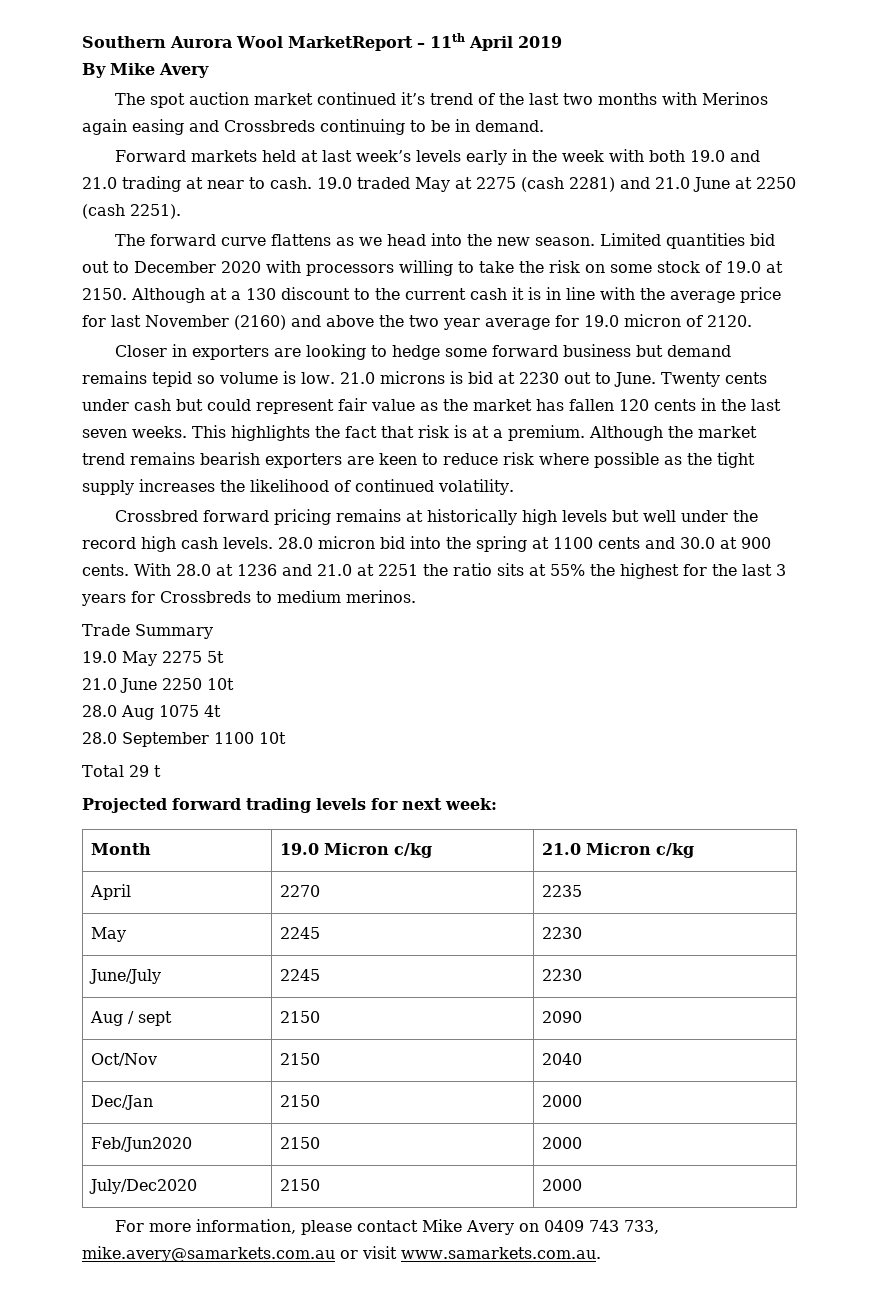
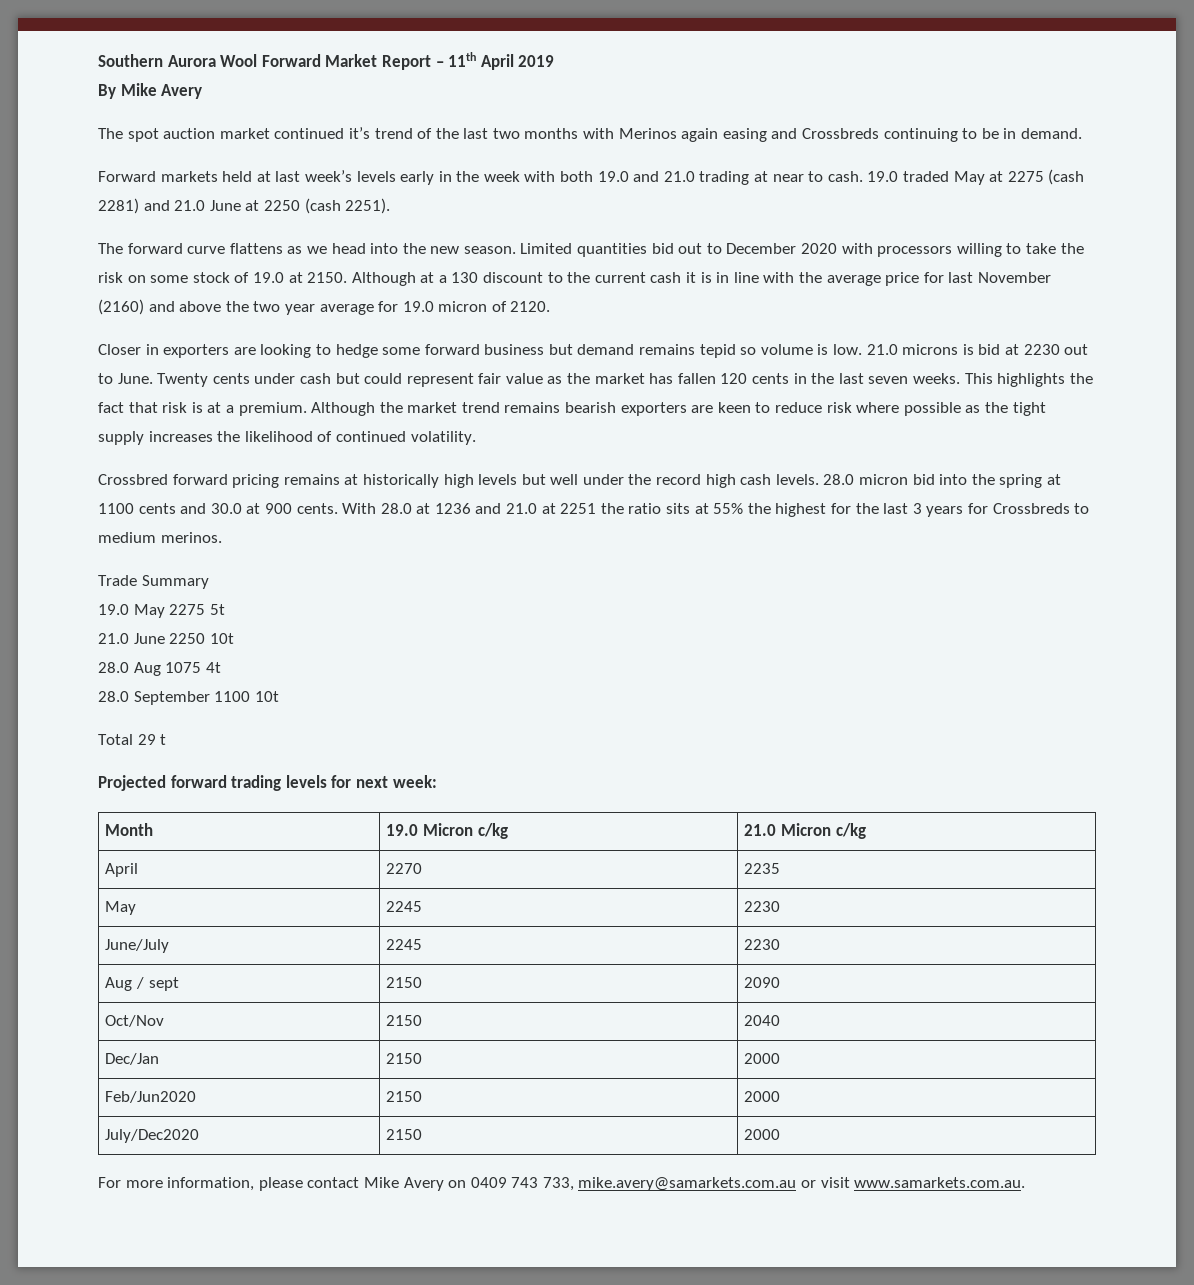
- Southern Aurora Wool MarketReport – 11th April 2019
+ Southern Aurora Wool Forward Market Report – 11th April 2019

